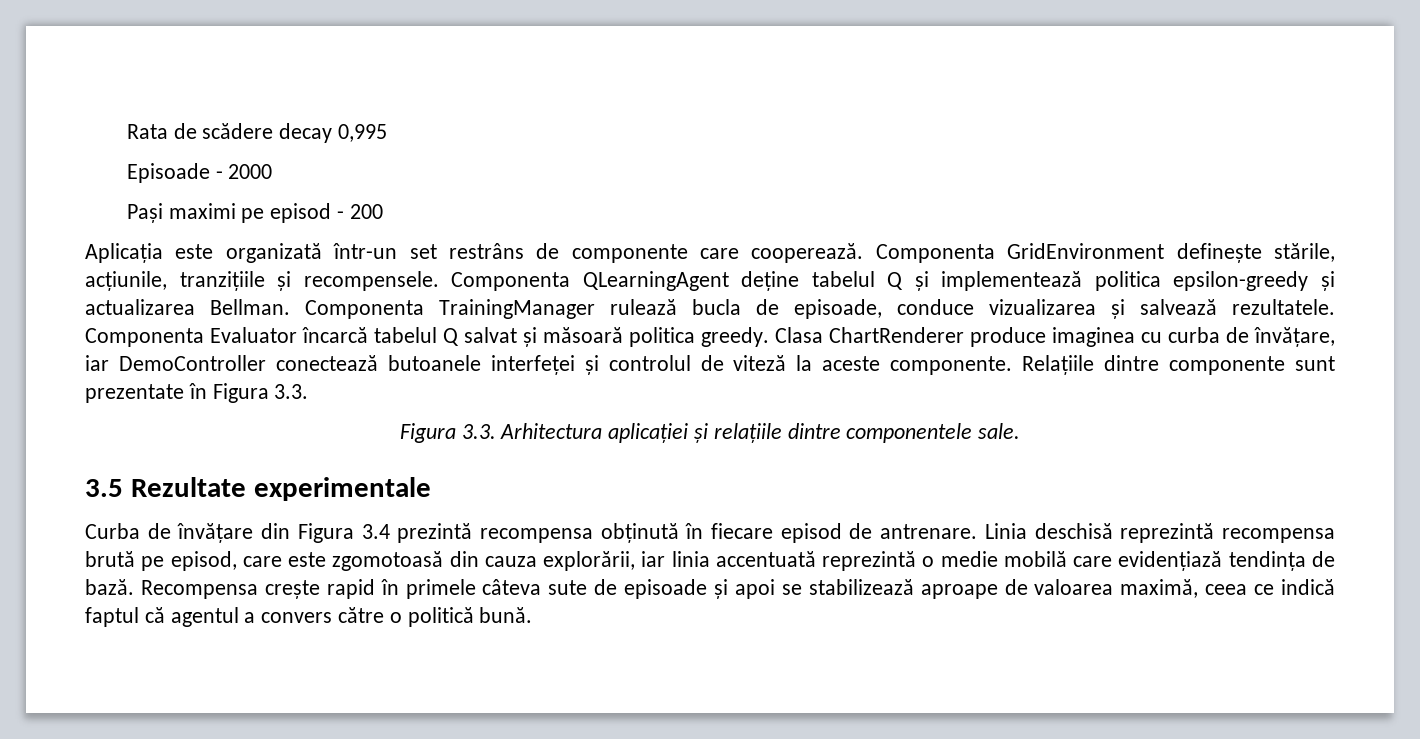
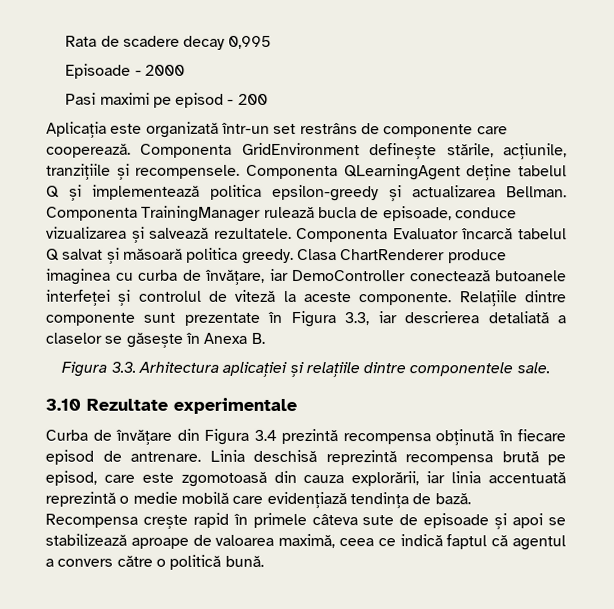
- Rata de scădere decay 0,995
+ Rata de scadere decay 0,995
- Pași maximi pe episod - 200
+ Pasi maximi pe episod - 200
- Relațiile dintre componente sunt prezentate în Figura 3.3.
+ Relațiile dintre componente sunt prezentate în Figura 3.3, iar descrierea detaliată a claselor se găsește în Anexa B.
- 3.5 Rezultate experimentale
+ 3.10 Rezultate experimentale

